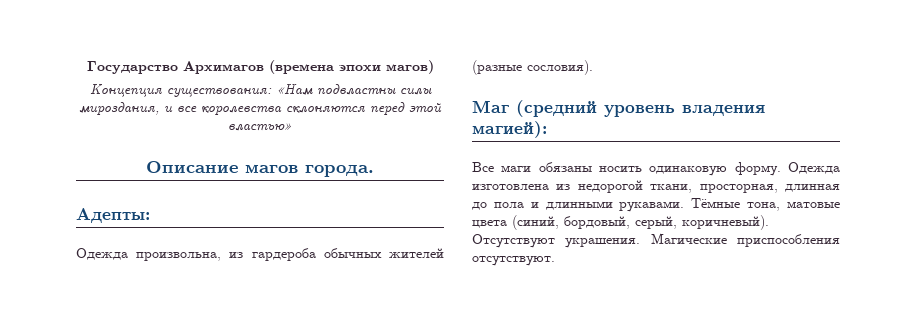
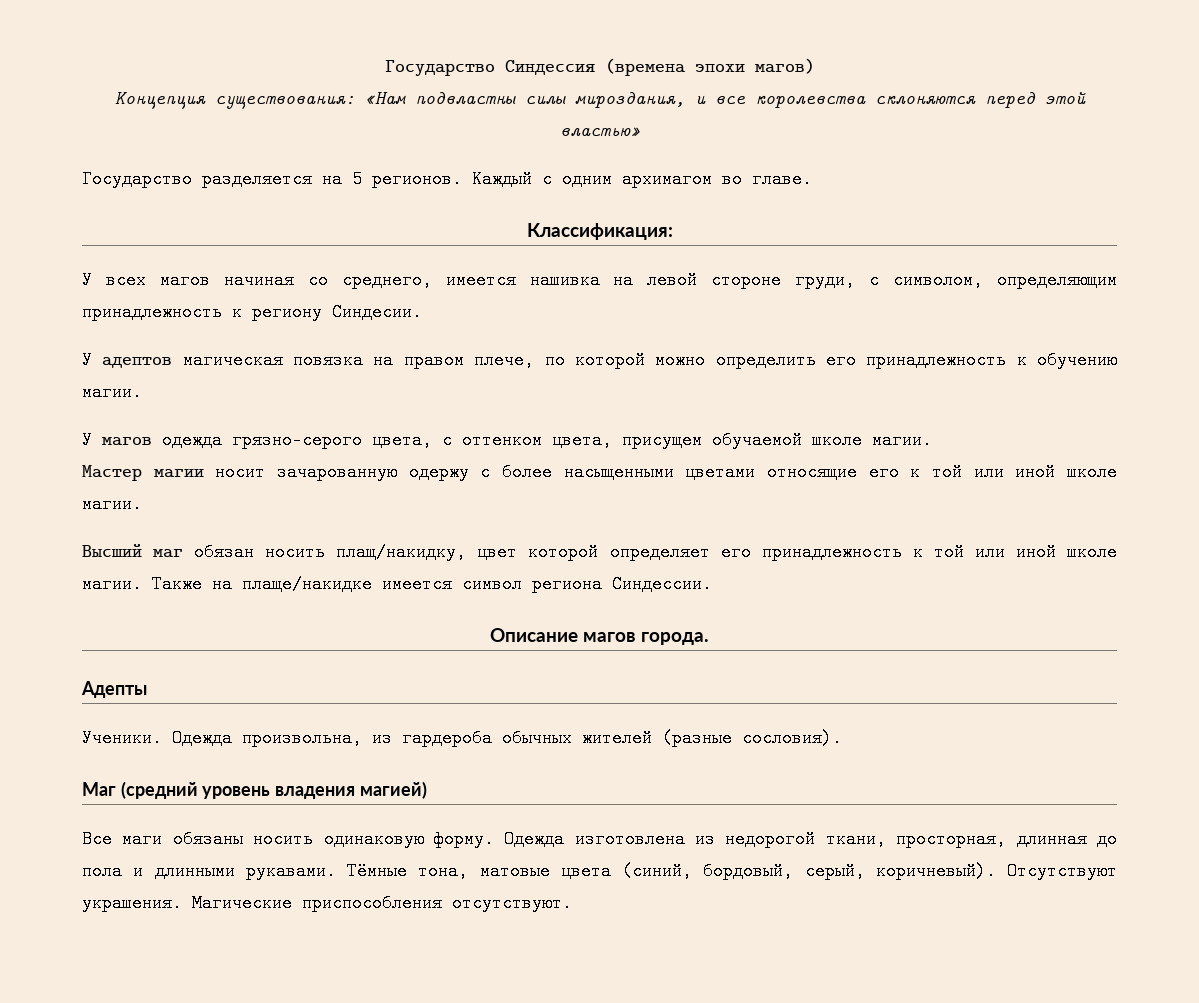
- Государство Архимагов (времена эпохи магов)
+ Государство Синдессия (времена эпохи магов)
+ Государство разделяется на 5 регионов. Каждый с одним архимагом во главе.
+ Классификация:
+ У всех магов начиная со среднего, имеется нашивка на левой стороне груди, с символом, определяющим принадлежность к региону Синдесии.
+ У адептов магическая повязка на правом плече, по которой можно определить его принадлежность к обучению магии.
+ У магов одежда грязно-серого цвета, с оттенком цвета, присущем обучаемой школе магии.
+ Мастер магии носит зачарованную одержу с более насыщенными цветами относящие его к той или иной школе магии.
+ Высший маг обязан носить плащ/накидку, цвет которой определяет его принадлежность к той или иной школе магии. Также на плаще/накидке имеется символ региона Синдессии.
- Адепты:
- Одежда произвольна, из гардероба обычных жителей (разные сословия).
+ Адепты
+ Ученики. Одежда произвольна, из гардероба обычных жителей (разные сословия).
- Маг (средний уровень владения магией):
+ Маг (средний уровень владения магией)

